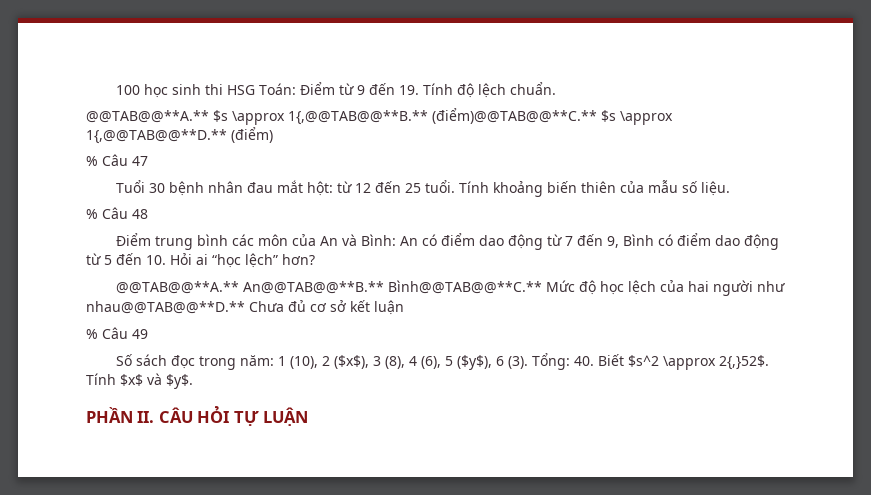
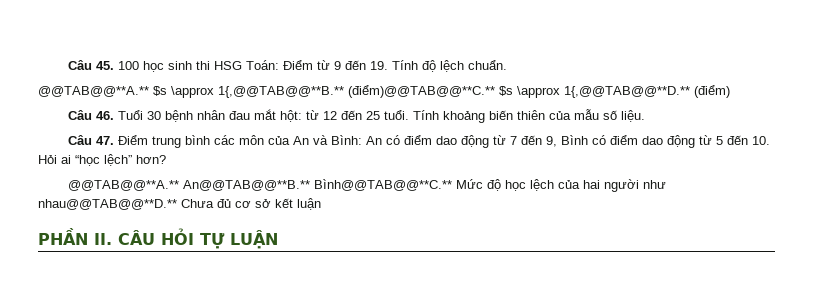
- 100 học sinh thi HSG Toán: Điểm từ 9 đến 19. Tính độ lệch chuẩn.
+ Câu 45. 100 học sinh thi HSG Toán: Điểm từ 9 đến 19. Tính độ lệch chuẩn.
- % Câu 47
- Tuổi 30 bệnh nhân đau mắt hột: từ 12 đến 25 tuổi.
+ Câu 46. Tuổi 30 bệnh nhân đau mắt hột: từ 12 đến 25 tuổi.
- % Câu 48
- Điểm trung bình các môn của An và Bình: An có điểm dao động từ 7 đến 9, Bình có điểm dao động từ 5 đến 10. Hỏi ai “học lệch” hơn?
+ Câu 47. Điểm trung bình các môn của An và Bình: An có điểm dao động từ 7 đến 9, Bình có điểm dao động từ 5 đến 10. Hỏi ai “học lệch” hơn?
- % Câu 49
- Số sách đọc trong năm: 1 (10), 2 ($x$), 3 (8), 4 (6), 5 ($y$), 6 (3). Tổng: 40. Biết $s^2 \approx 2{,}52$. Tính $x$ và $y$.

